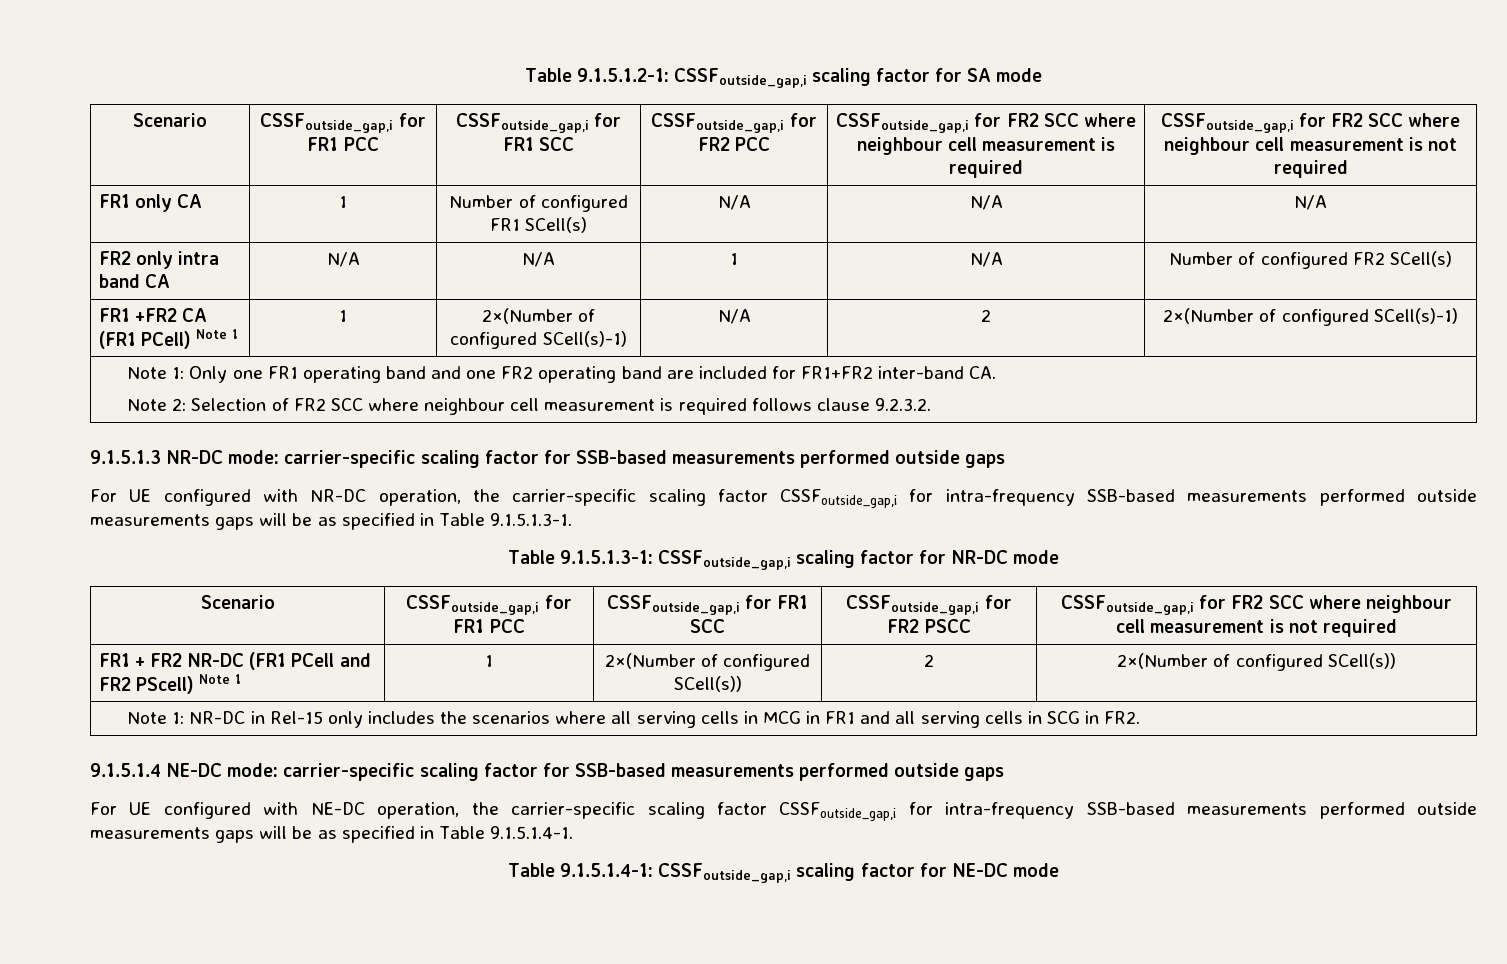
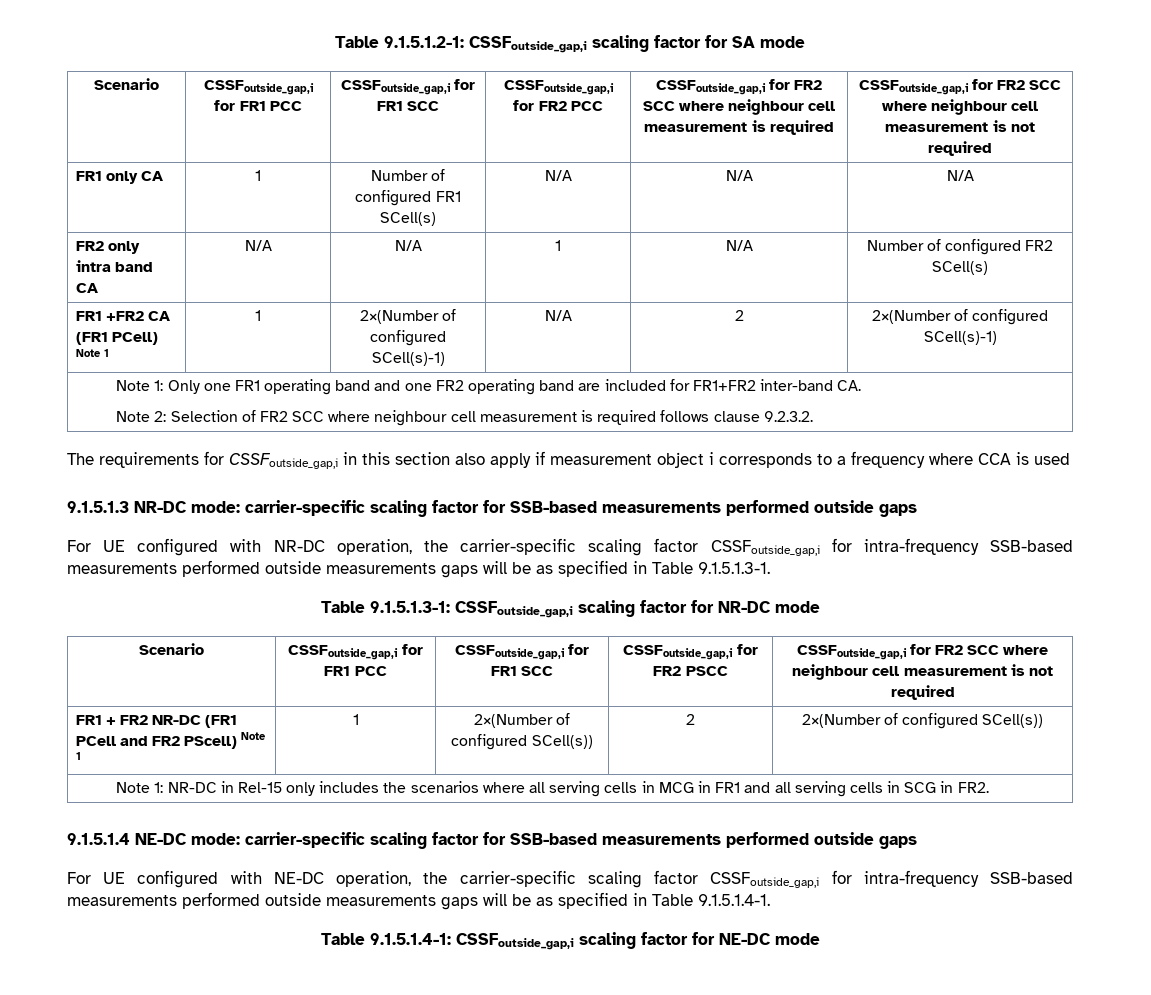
+ The requirements for CSSFoutside_gap,i in this section also apply if measurement object i corresponds to a frequency where CCA is used

